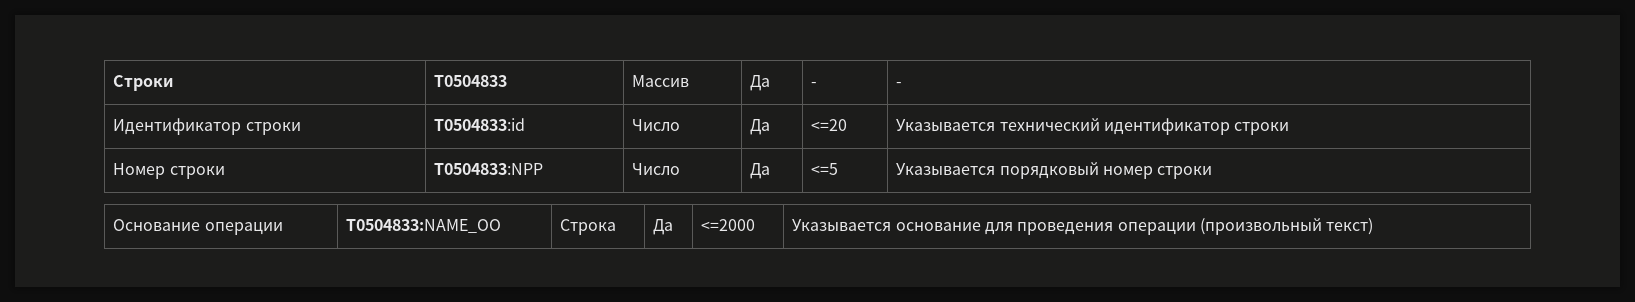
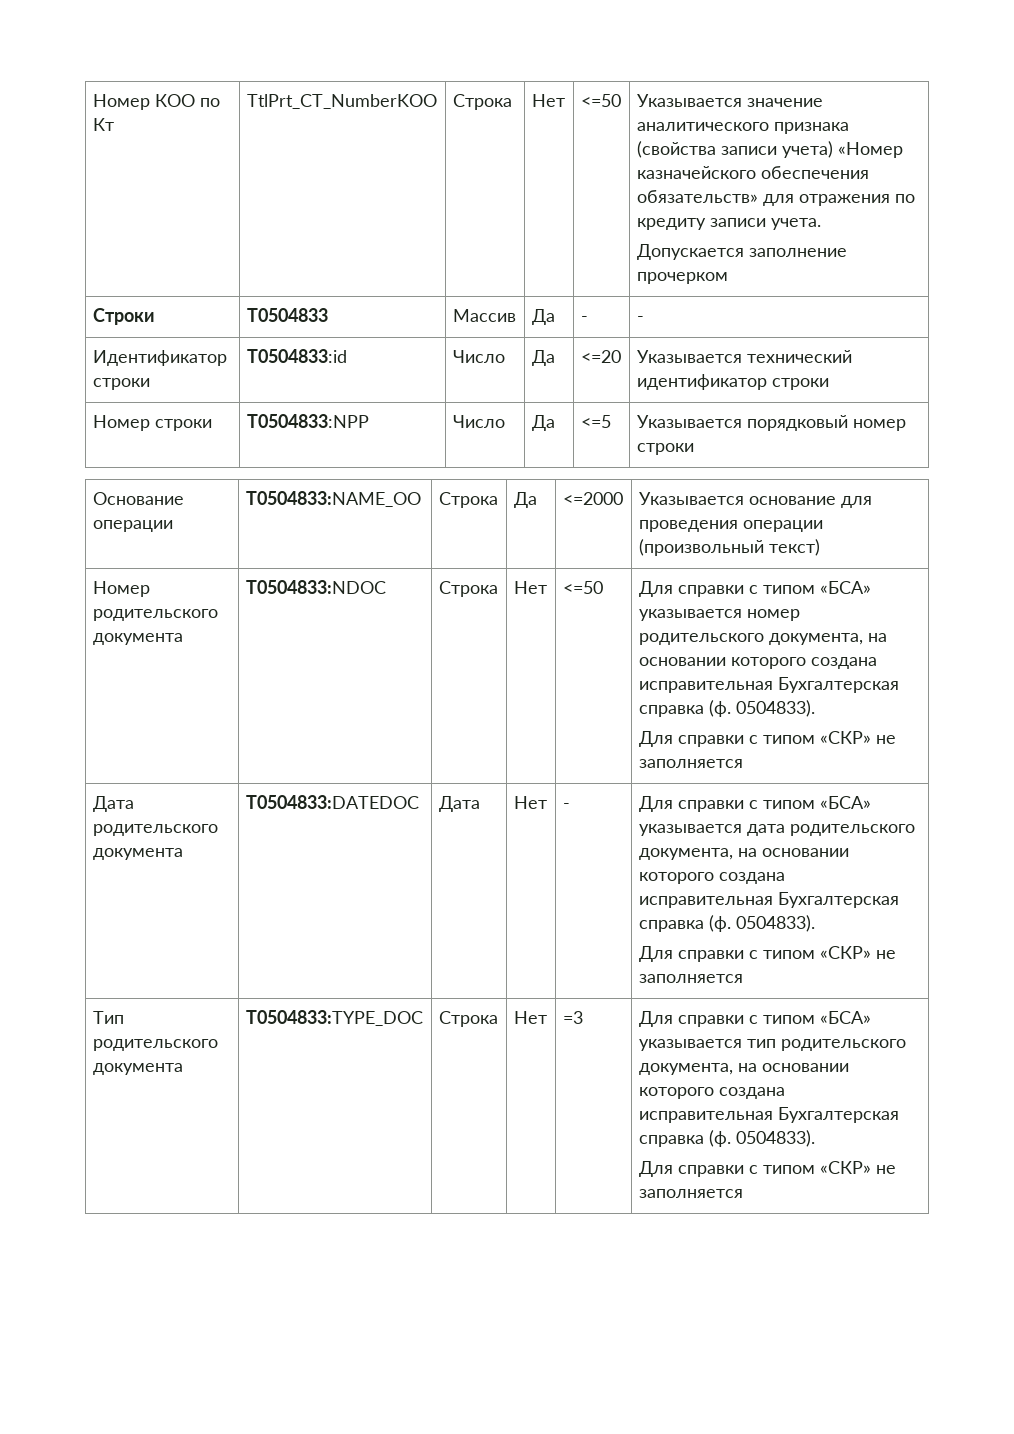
+ Номер КОО по Кт | TtlPrt_CT_NumberKOO | Строка | Нет | <=50 | Указывается значение аналитического признака (свойства записи учета) «Номер казначейского обеспечения обязательств» для отражения по кредиту записи учета.
+ Допускается заполнение прочерком
+ Номер родительского документа | T0504833:NDOC | Строка | Нет | <=50 | Для справки с типом «БСА» указывается номер родительского документа, на основании которого создана исправительная Бухгалтерская справка (ф. 0504833).
+ Для справки с типом «СКР» не заполняется
+ Дата родительского документа | T0504833:DATEDOC | Дата | Нет | - | Для справки с типом «БСА» указывается дата родительского документа, на основании которого создана исправительная Бухгалтерская справка (ф. 0504833).
+ Для справки с типом «СКР» не заполняется
+ Тип родительского документа | T0504833:TYPE_DOC | Строка | Нет | =3 | Для справки с типом «БСА» указывается тип родительского документа, на основании которого создана исправительная Бухгалтерская справка (ф. 0504833).
+ Для справки с типом «СКР» не заполняется

